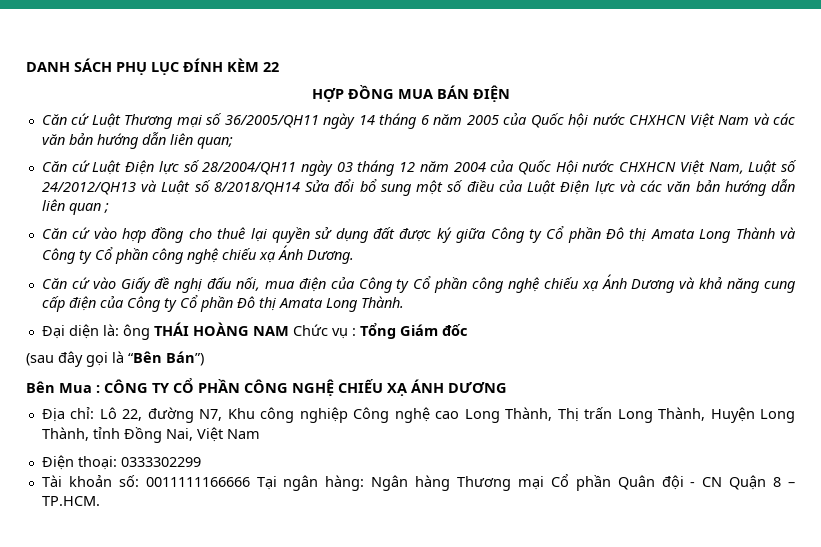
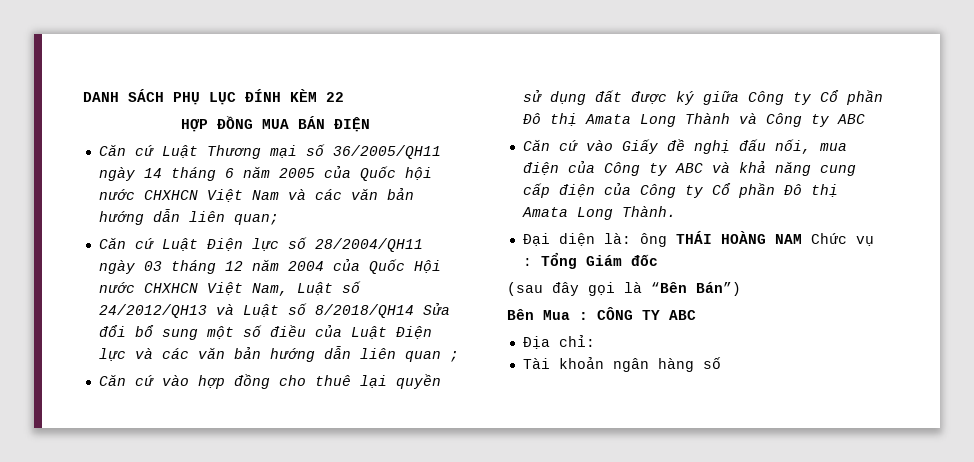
- Căn cứ vào hợp đồng cho thuê lại quyền sử dụng đất được ký giữa Công ty Cổ phần Đô thị Amata Long Thành và Công ty Cổ phần công nghệ chiếu xạ Ánh Dương.
+ Căn cứ vào hợp đồng cho thuê lại quyền sử dụng đất được ký giữa Công ty Cổ phần Đô thị Amata Long Thành và Công ty ABC
- Căn cứ vào Giấy đề nghị đấu nối, mua điện của Công ty Cổ phần công nghệ chiếu xạ Ánh Dương và khả năng cung cấp điện của Công ty Cổ phần Đô thị Amata Long Thành.
+ Căn cứ vào Giấy đề nghị đấu nối, mua điện của Công ty ABC và khả năng cung cấp điện của Công ty Cổ phần Đô thị Amata Long Thành.
- Bên Mua : CÔNG TY CỔ PHẦN CÔNG NGHỆ CHIẾU XẠ ÁNH DƯƠNG
- Địa chỉ: Lô 22, đường N7, Khu công nghiệp Công nghệ cao Long Thành, Thị trấn Long Thành, Huyện Long Thành, tỉnh Đồng Nai, Việt Nam
- Điện thoại: 0333302299
- Tài khoản số: 0011111166666 Tại ngân hàng: Ngân hàng Thương mại Cổ phần Quân đội - CN Quận 8 – TP.HCM.
+ Bên Mua : CÔNG TY ABC
+ Địa chỉ:
+ Tài khoản ngân hàng số

